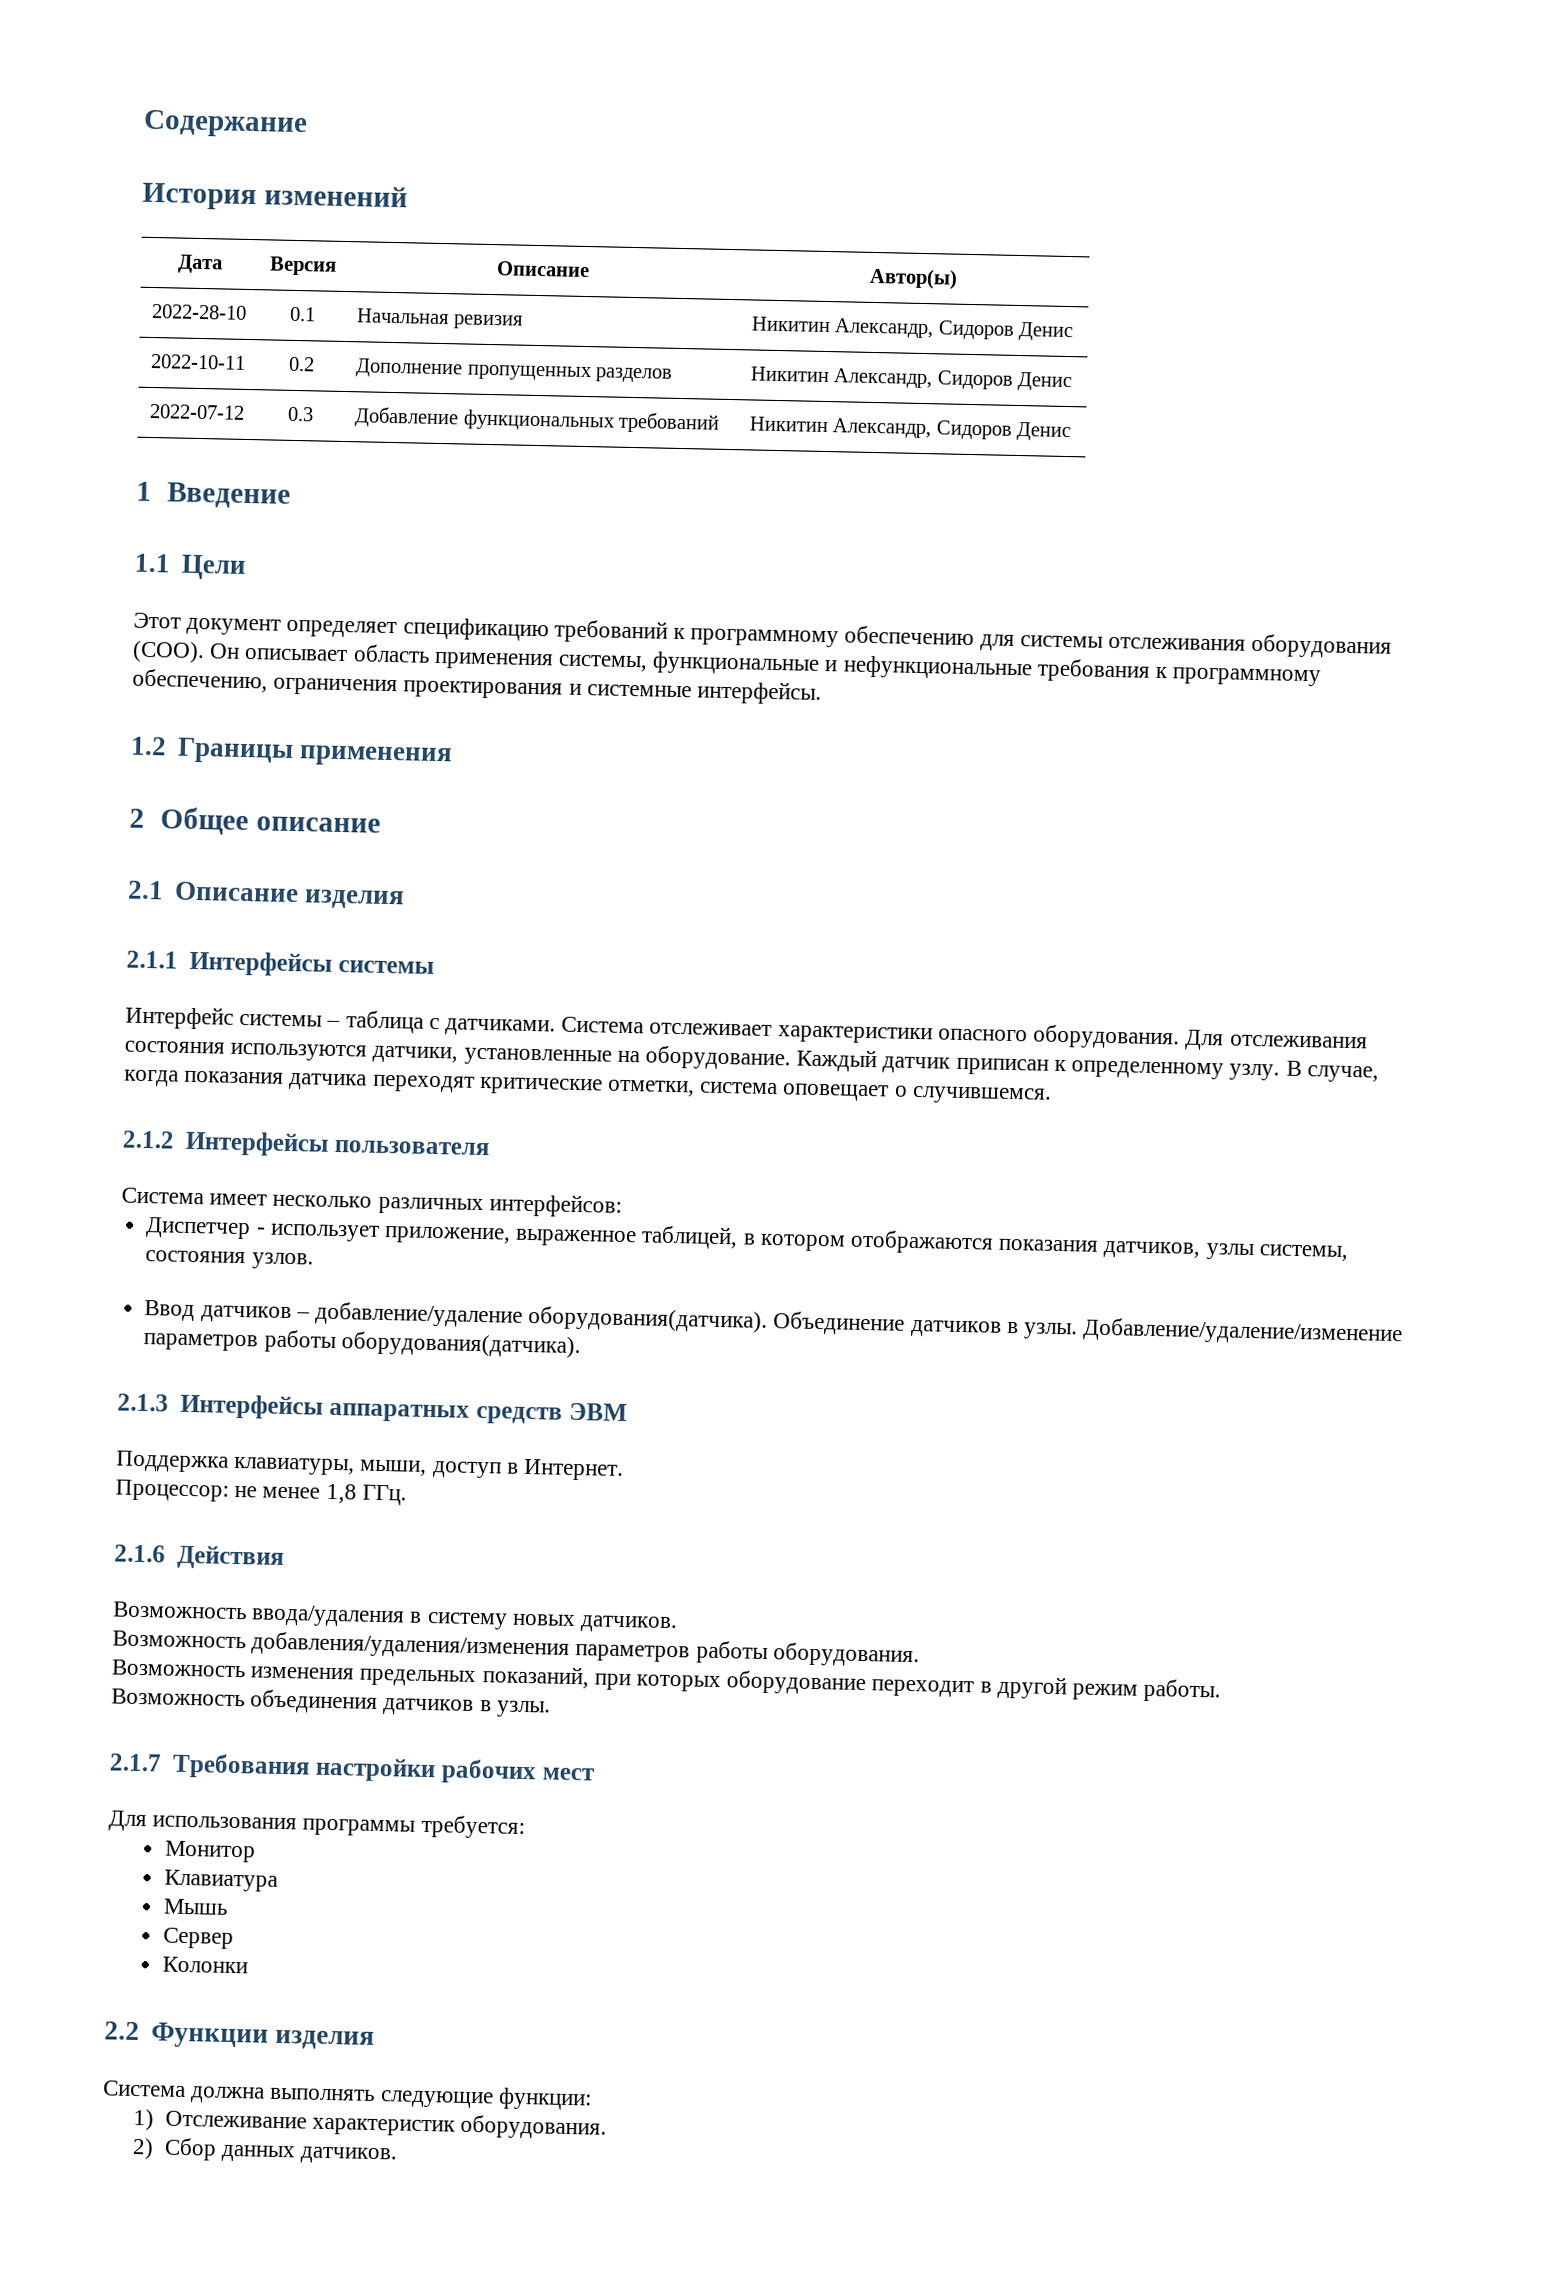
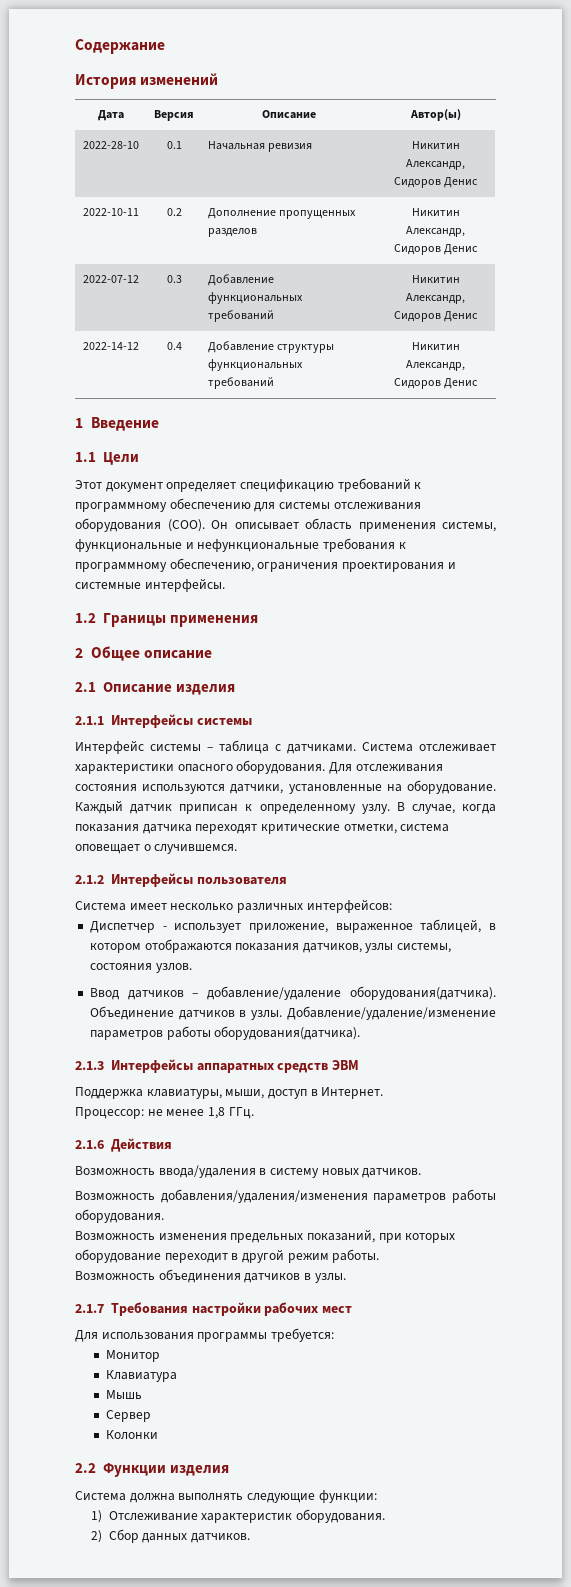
+ 2022-14-12 | 0.4 | Добавление структуры функциональных требований | Никитин Александр, Сидоров Денис

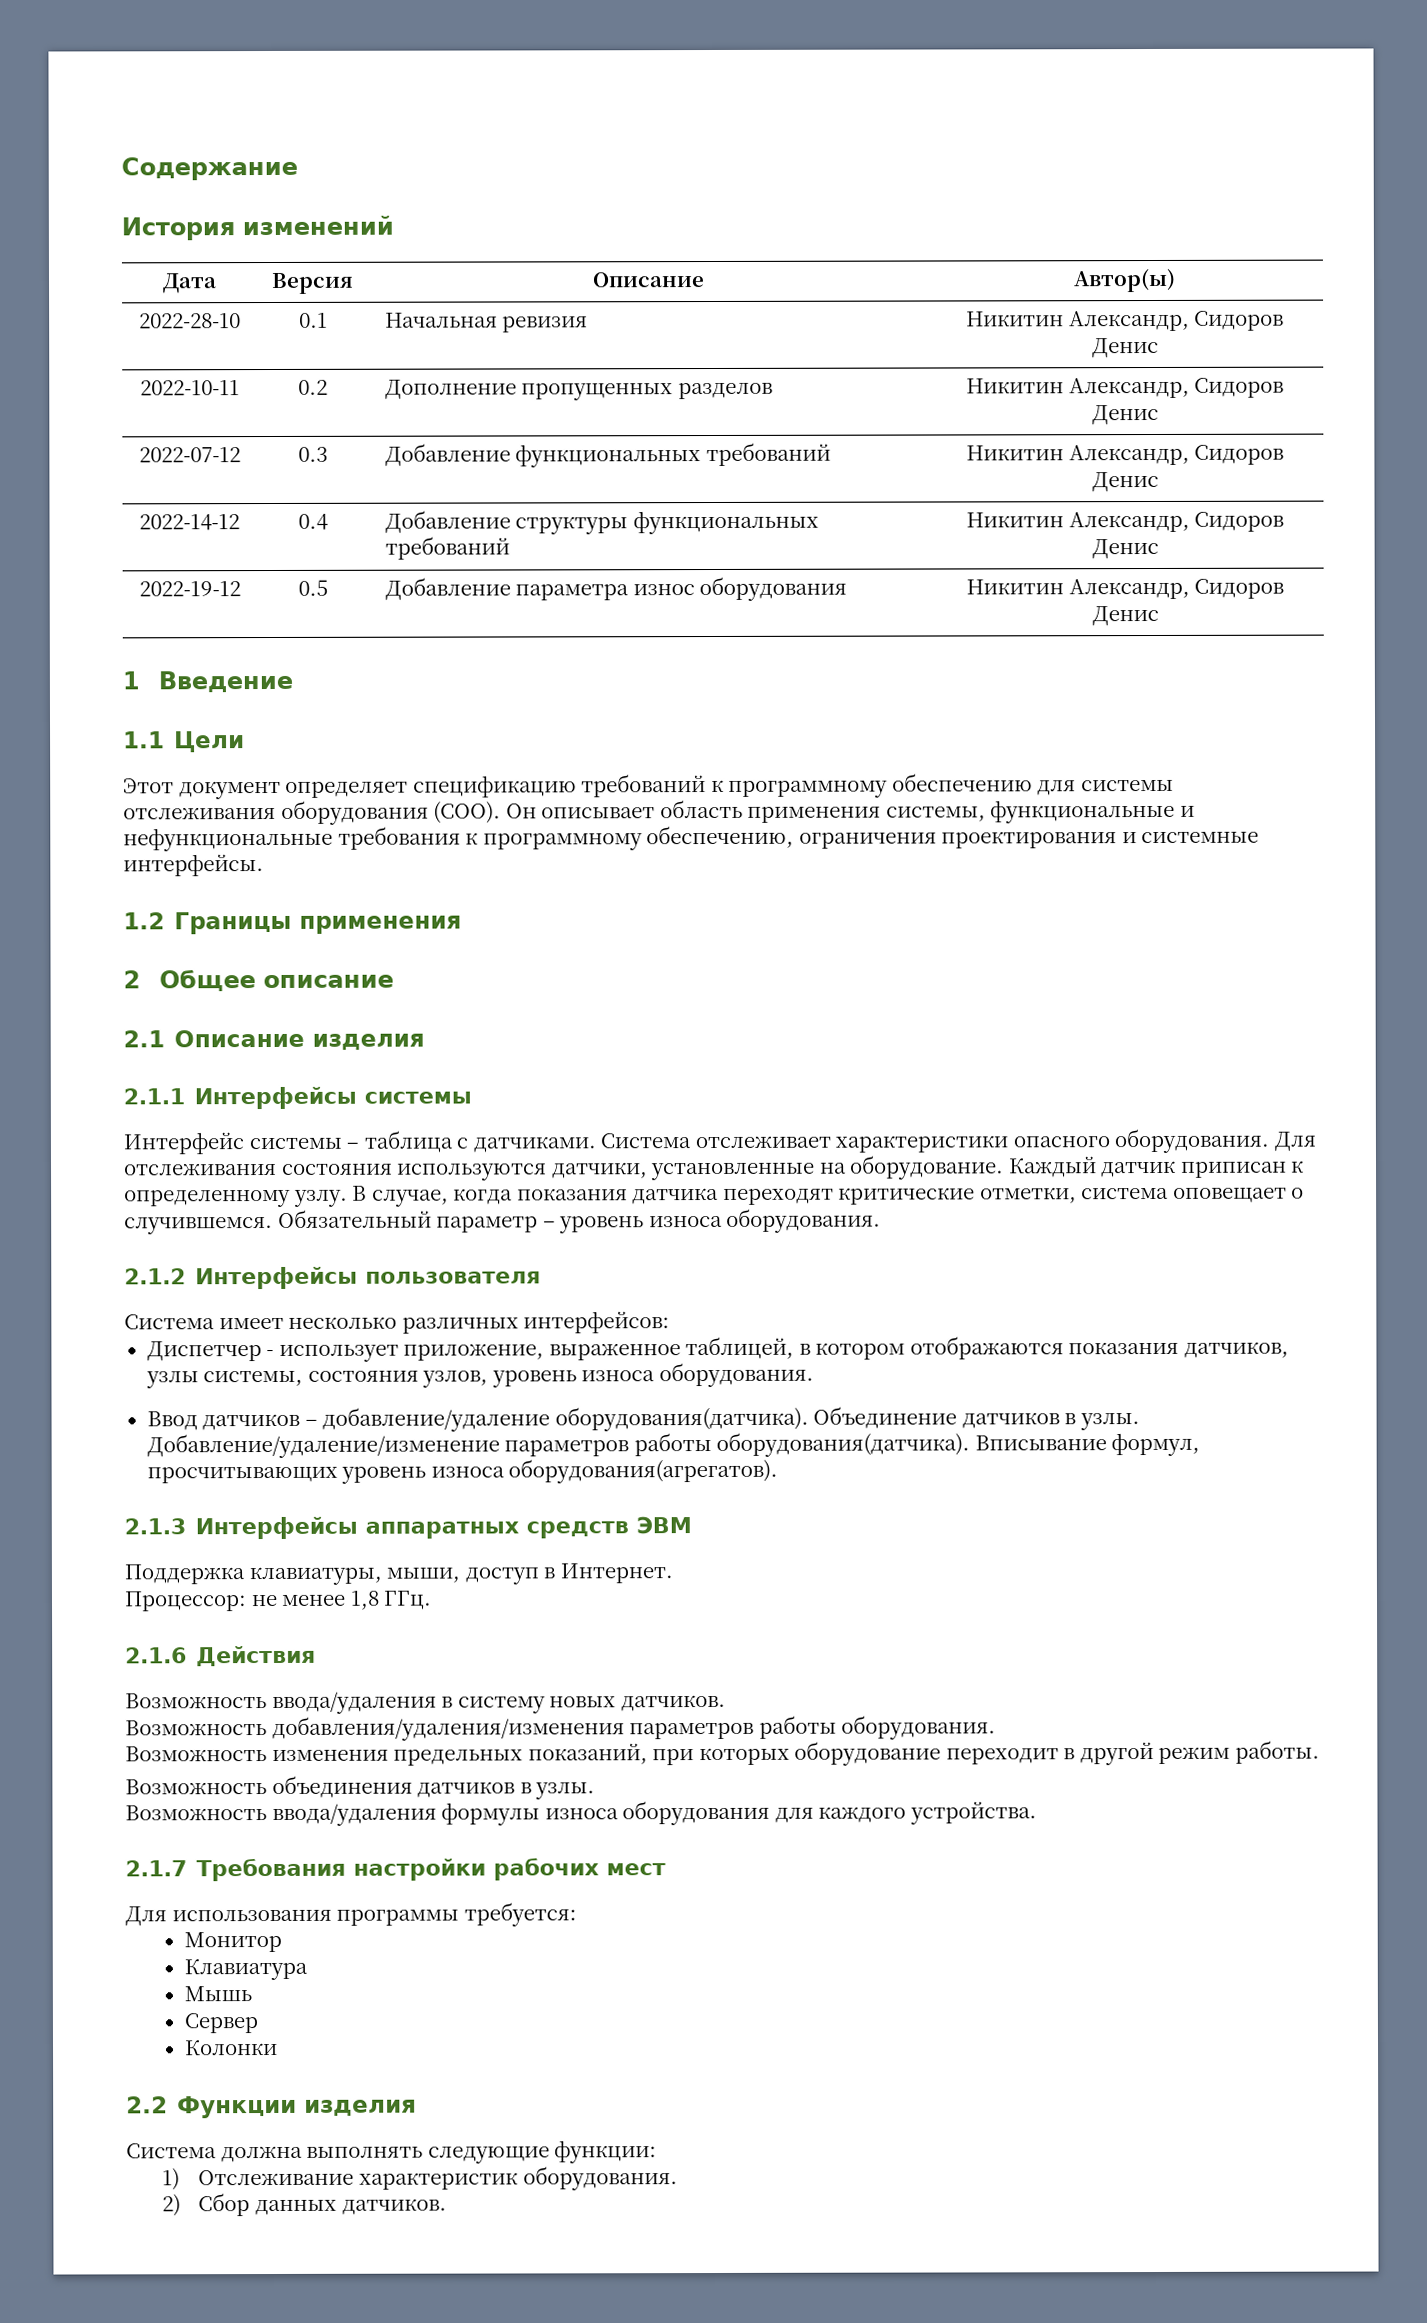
+ 2022-19-12 | 0.5 | Добавление параметра износ оборудования | Никитин Александр, Сидоров Денис
+ Обязательный параметр – уровень износа оборудования.
- Диспетчер - использует приложение, выраженное таблицей, в котором отображаются показания датчиков, узлы системы, состояния узлов.
+ Диспетчер - использует приложение, выраженное таблицей, в котором отображаются показания датчиков, узлы системы, состояния узлов, уровень износа оборудования.
+ Вписывание формул, просчитывающих уровень износа оборудования(агрегатов).
+ Возможность ввода/удаления формулы износа оборудования для каждого устройства.

